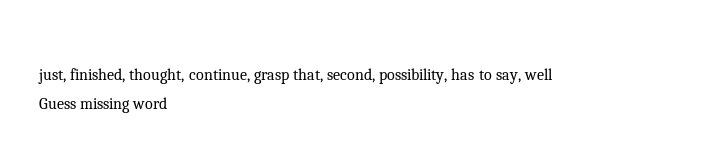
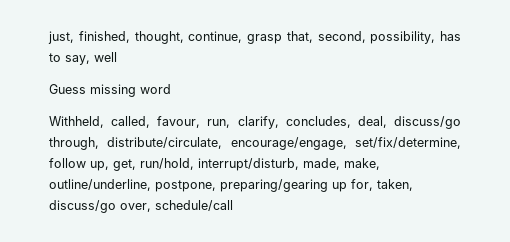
+ Withheld, called, favour, run, clarify, concludes, deal, discuss/go through, distribute/circulate, encourage/engage, set/fix/determine, follow up, get, run/hold, interrupt/disturb, made, make, outline/underline, postpone, preparing/gearing up for, taken, discuss/go over, schedule/call

